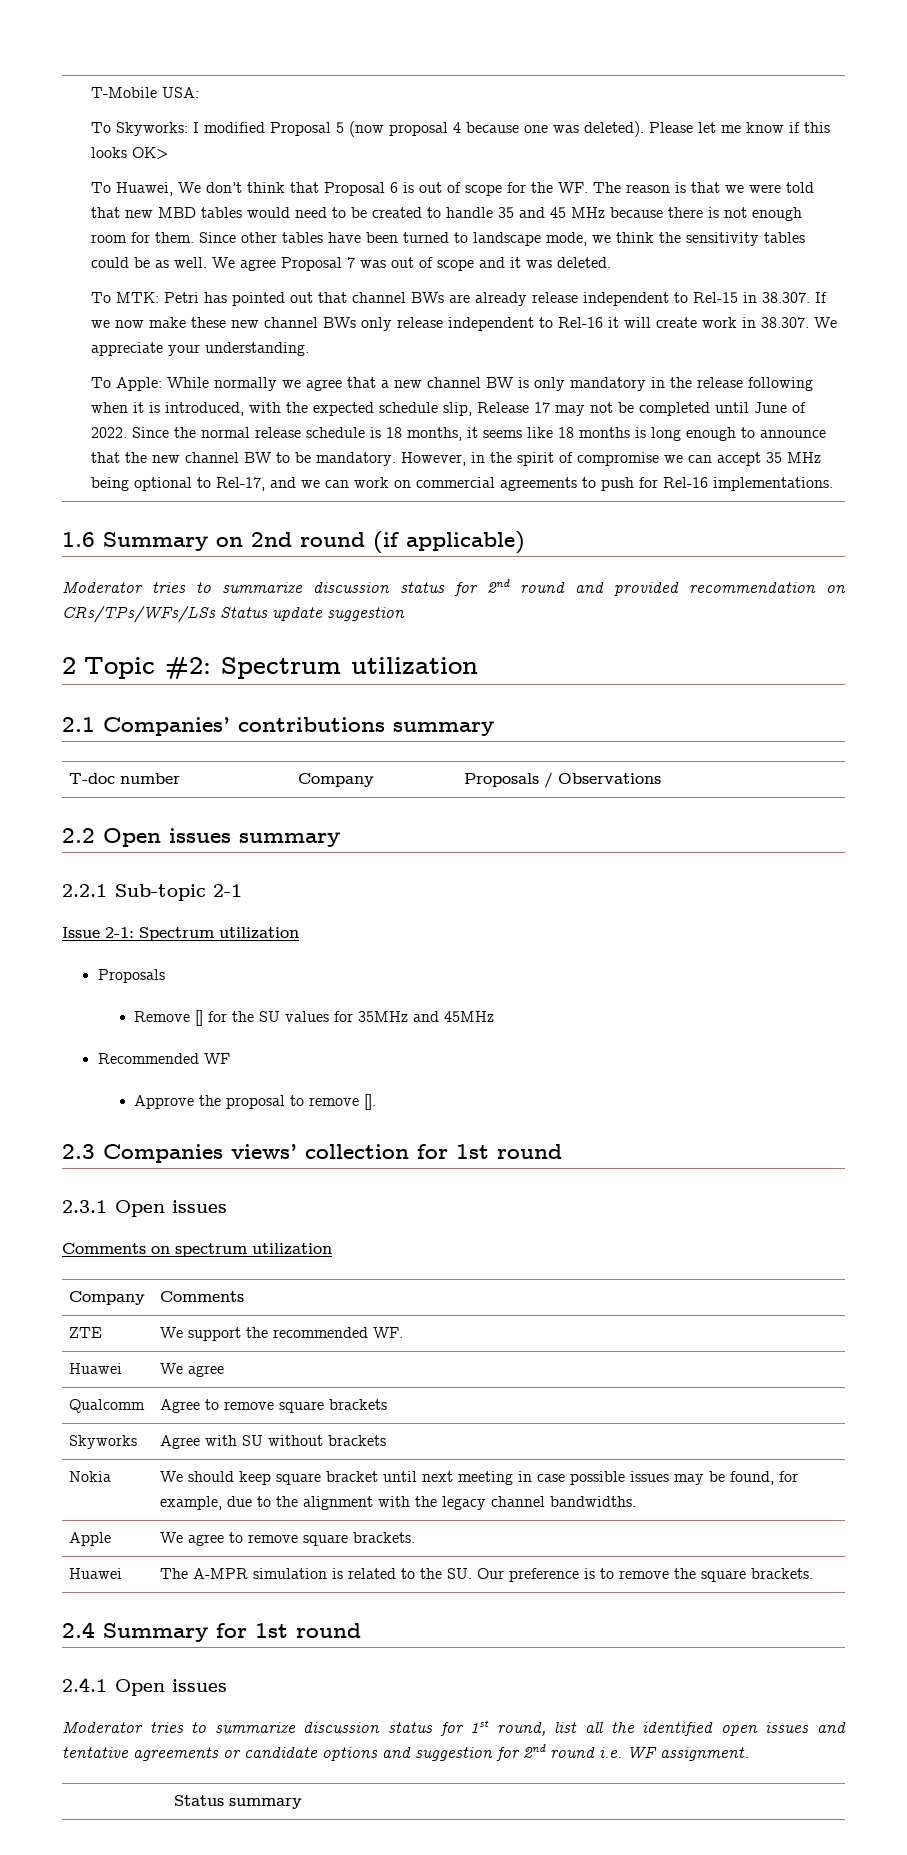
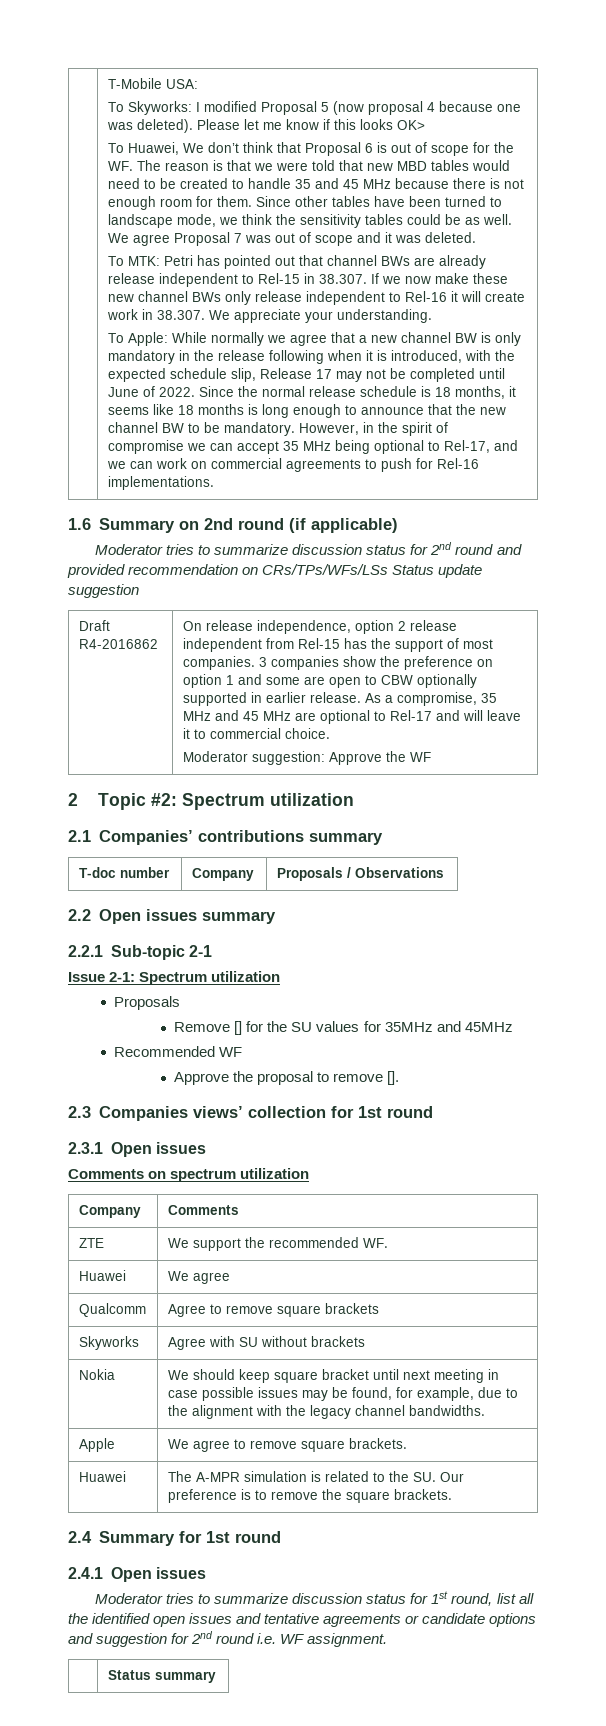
+ Draft R4-2016862 | On release independence, option 2 release independent from Rel-15 has the support of most companies. 3 companies show the preference on option 1 and some are open to CBW optionally supported in earlier release. As a compromise, 35 MHz and 45 MHz are optional to Rel-17 and will leave it to commercial choice.
+ Moderator suggestion: Approve the WF

